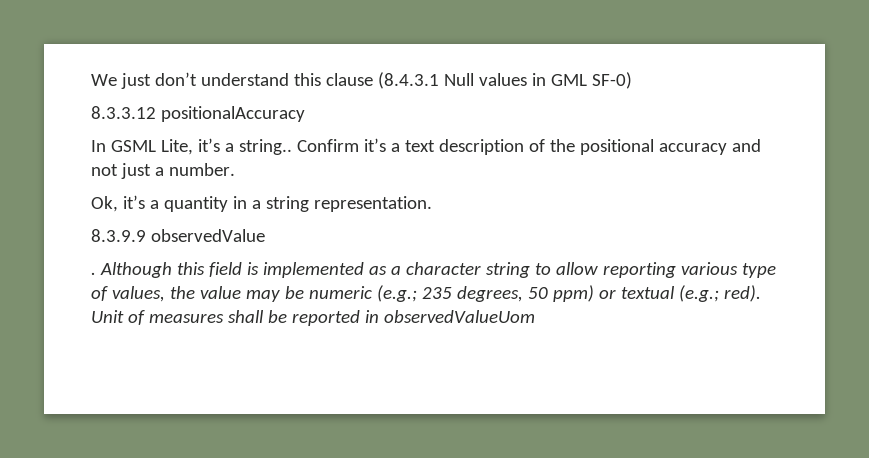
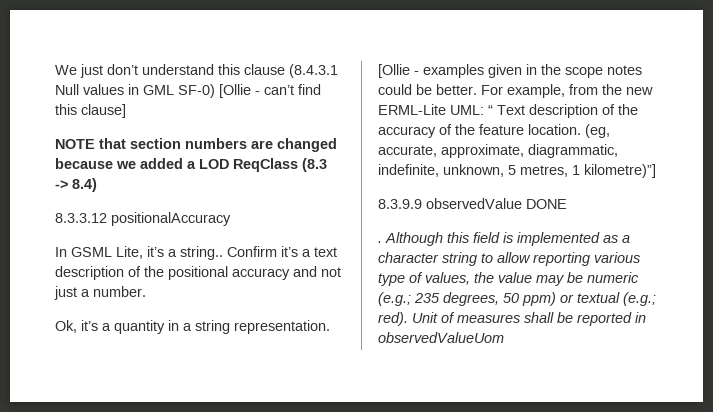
- We just don’t understand this clause (8.4.3.1 Null values in GML SF-0)
+ We just don’t understand this clause (8.4.3.1 Null values in GML SF-0) [Ollie - can’t find this clause]
+ NOTE that section numbers are changed because we added a LOD ReqClass (8.3 -> 8.4)
+ [Ollie - examples given in the scope notes could be better. For example, from the new ERML-Lite UML: “ Text description of the accuracy of the feature location. (eg, accurate, approximate, diagrammatic, indefinite, unknown, 5 metres, 1 kilometre)”]
- 8.3.9.9 observedValue
+ 8.3.9.9 observedValue DONE

